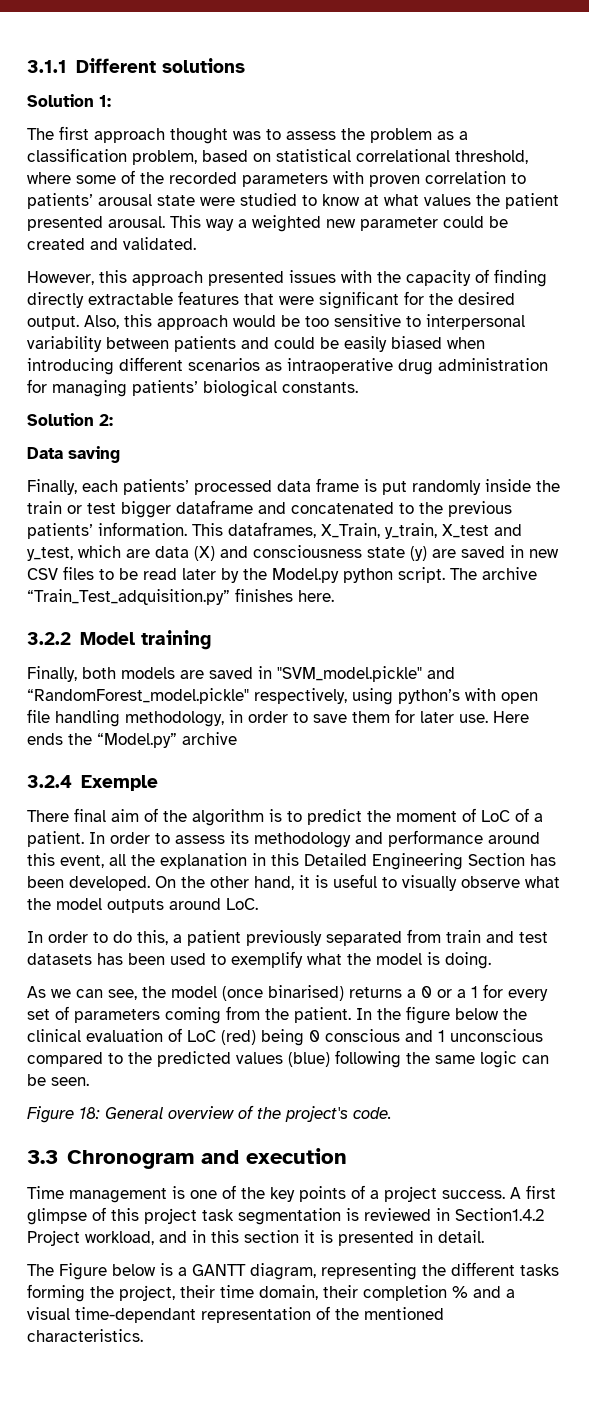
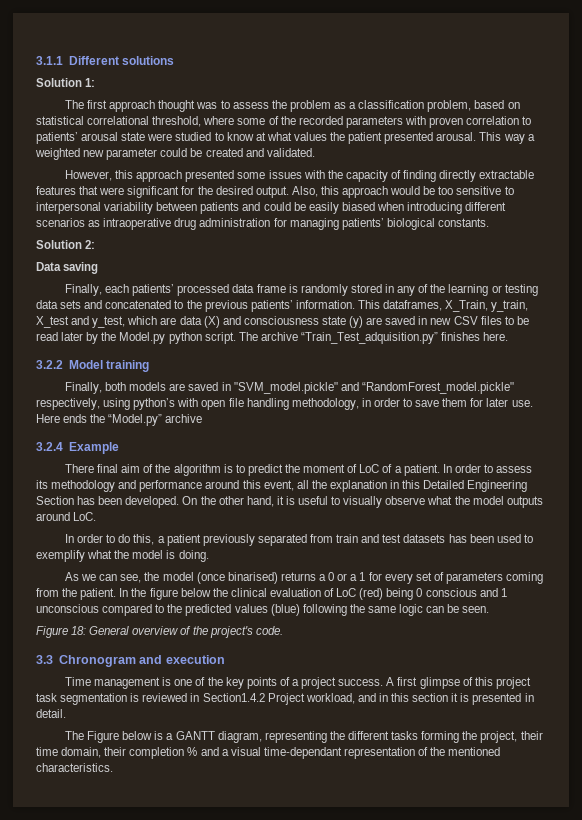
- However, this approach presented issues with the capacity of finding directly extractable features that were significant for the desired output.
+ However, this approach presented some issues with the capacity of finding directly extractable features that were significant for the desired output.
- Finally, each patients’ processed data frame is put randomly inside the train or test bigger dataframe and concatenated to the previous patients’ information.
+ Finally, each patients’ processed data frame is randomly stored in any of the learning or testing data sets and concatenated to the previous patients’ information.
- 3.2.4 Exemple
+ 3.2.4 Example

